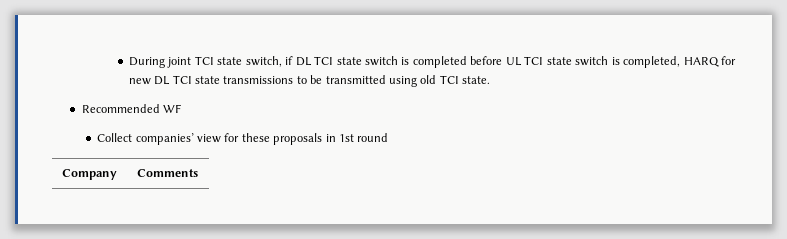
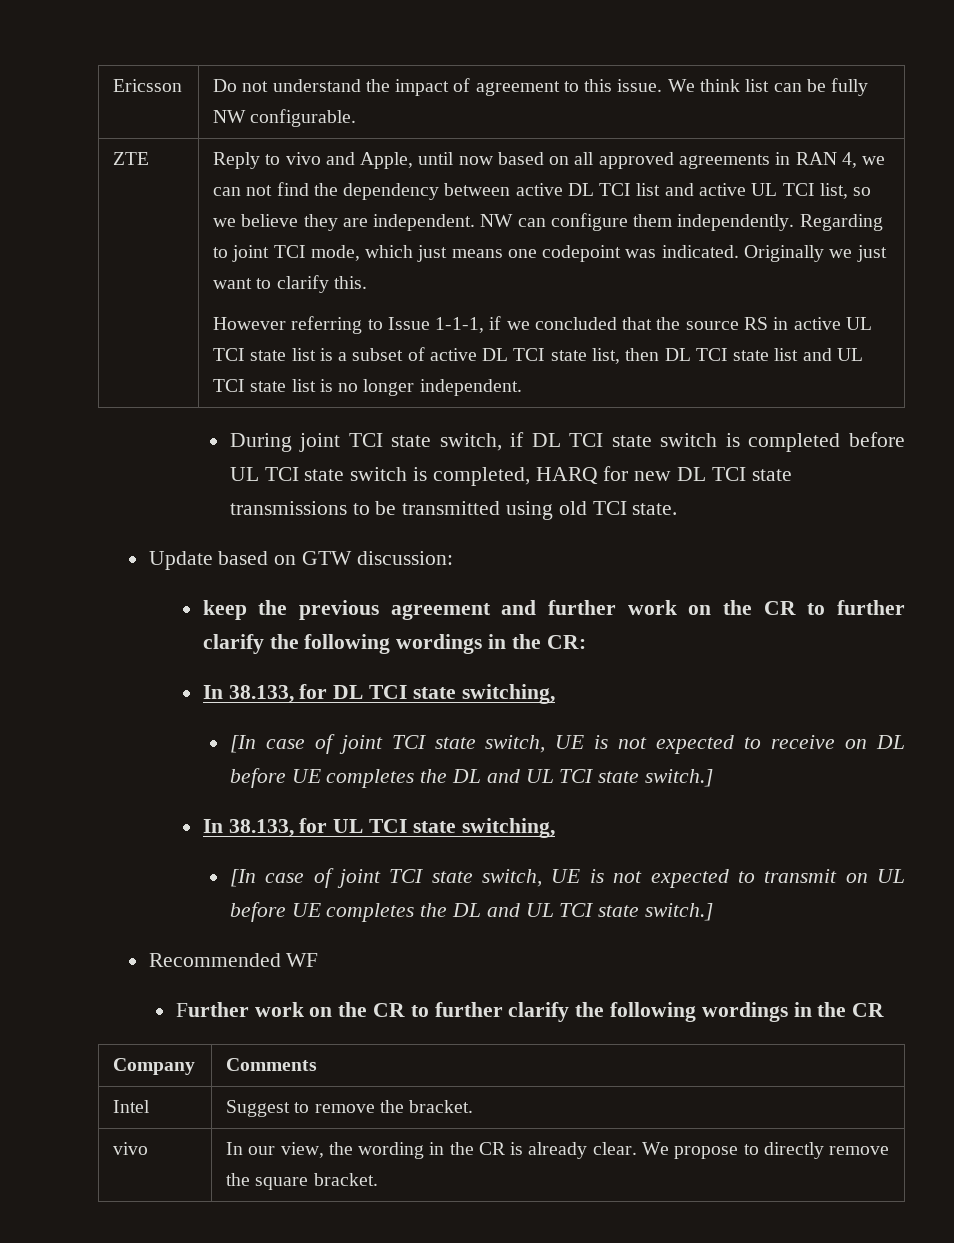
+ Ericsson | Do not understand the impact of agreement to this issue. We think list can be fully NW configurable.
+ ZTE | Reply to vivo and Apple, until now based on all approved agreements in RAN 4, we can not find the dependency between active DL TCI list and active UL TCI list, so we believe they are independent. NW can configure them independently. Regarding to joint TCI mode, which just means one codepoint was indicated. Originally we just want to clarify this.
+ However referring to Issue 1-1-1, if we concluded that the source RS in active UL TCI state list is a subset of active DL TCI state list, then DL TCI state list and UL TCI state list is no longer independent.
+ Update based on GTW discussion:
+ keep the previous agreement and further work on the CR to further clarify the following wordings in the CR:
+ In 38.133, for DL TCI state switching,
+ [In case of joint TCI state switch, UE is not expected to receive on DL before UE completes the DL and UL TCI state switch.]
+ In 38.133, for UL TCI state switching,
+ [In case of joint TCI state switch, UE is not expected to transmit on UL before UE completes the DL and UL TCI state switch.]
  Recommended WF
- Collect companies’ view for these proposals in 1st round
+ Further work on the CR to further clarify the following wordings in the CR
  Company | Comments
+ Intel | Suggest to remove the bracket.
+ vivo | In our view, the wording in the CR is already clear. We propose to directly remove the square bracket.

